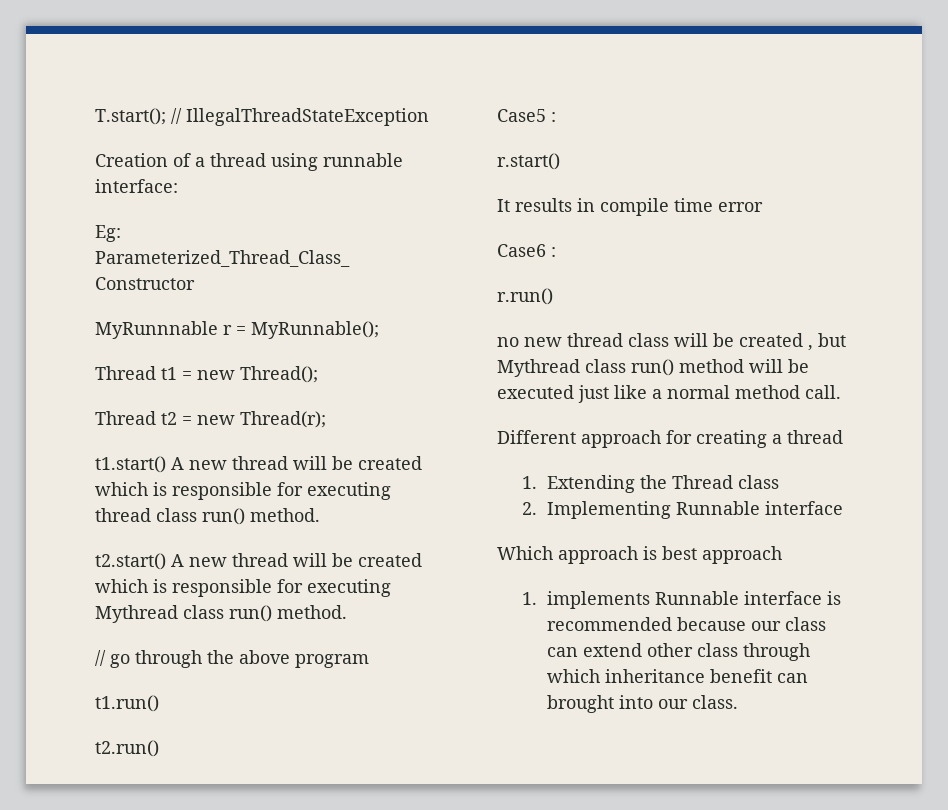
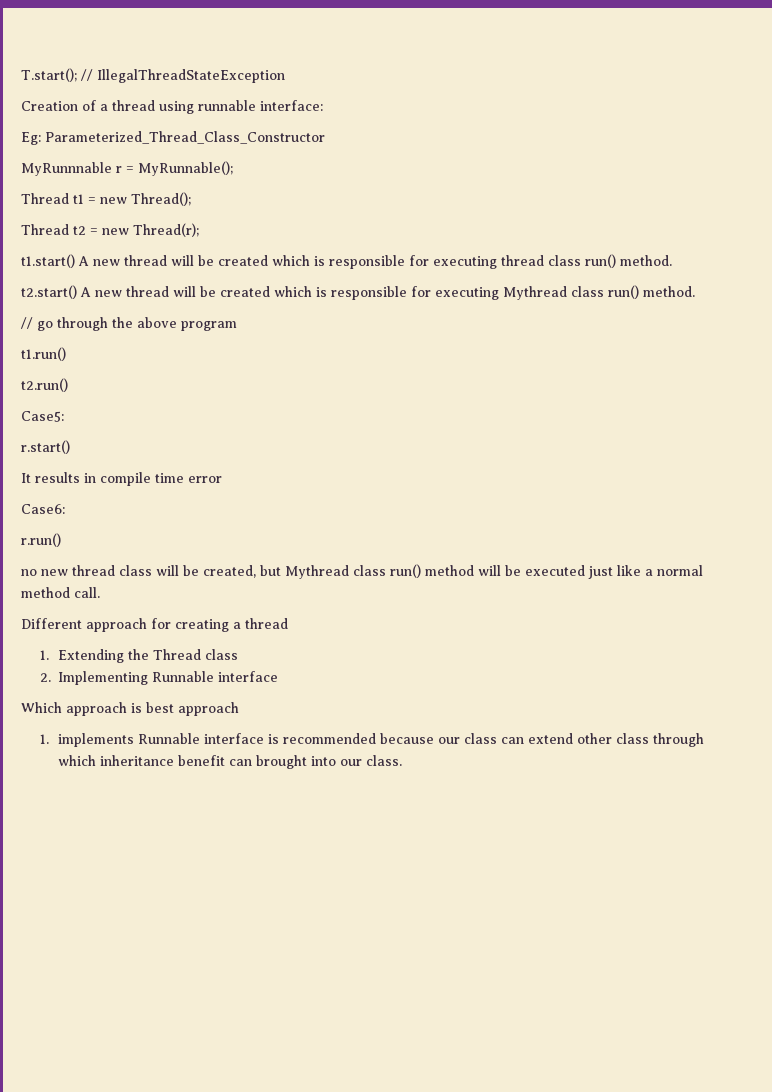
- Case5 :
+ Case5:
- Case6 :
+ Case6:
- no new thread class will be created , but Mythread class run() method will be executed just like a normal method call.
+ no new thread class will be created, but Mythread class run() method will be executed just like a normal method call.

